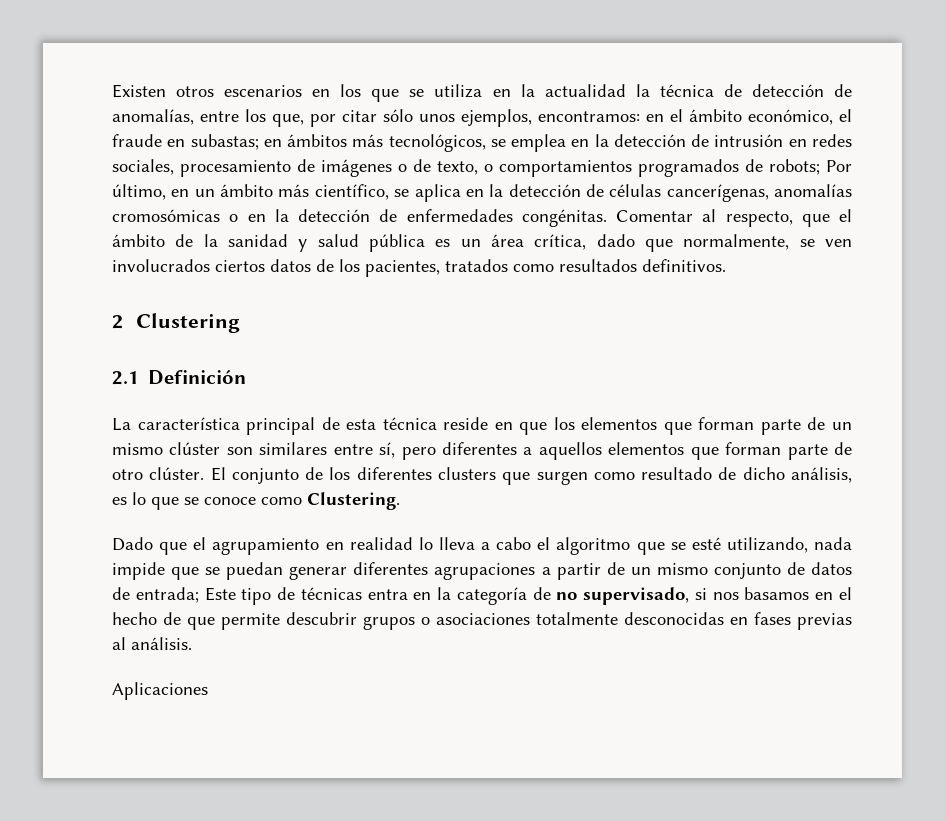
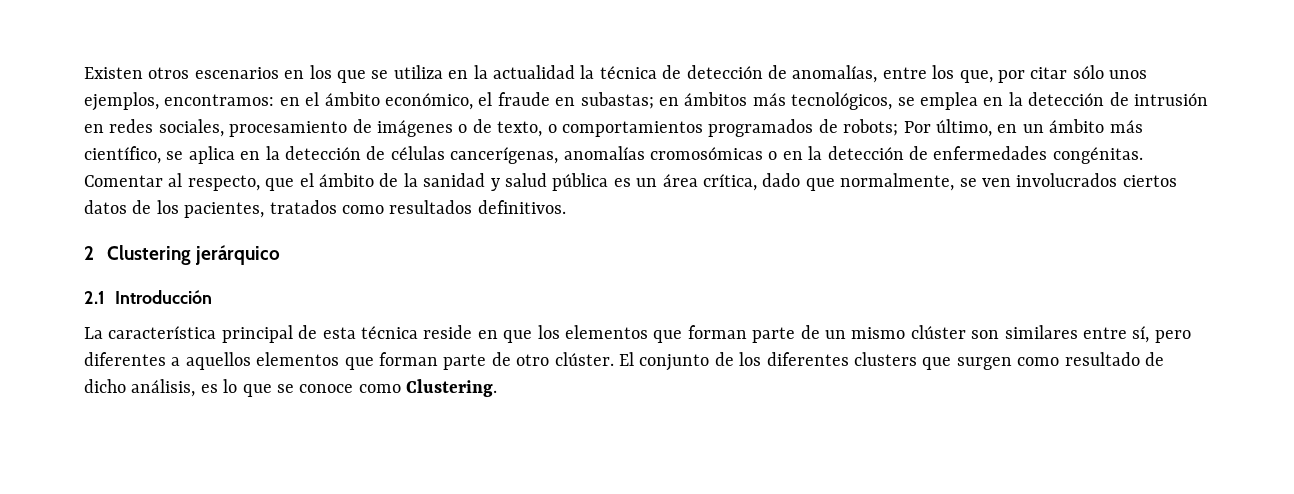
- 2 Clustering
+ 2 Clustering jerárquico
- 2.1 Definición
+ 2.1 Introducción
- Dado que el agrupamiento en realidad lo lleva a cabo el algoritmo que se esté utilizando, nada impide que se puedan generar diferentes agrupaciones a partir de un mismo conjunto de datos de entrada; Este tipo de técnicas entra en la categoría de no supervisado, si nos basamos en el hecho de que permite descubrir grupos o asociaciones totalmente desconocidas en fases previas al análisis.
- Aplicaciones

